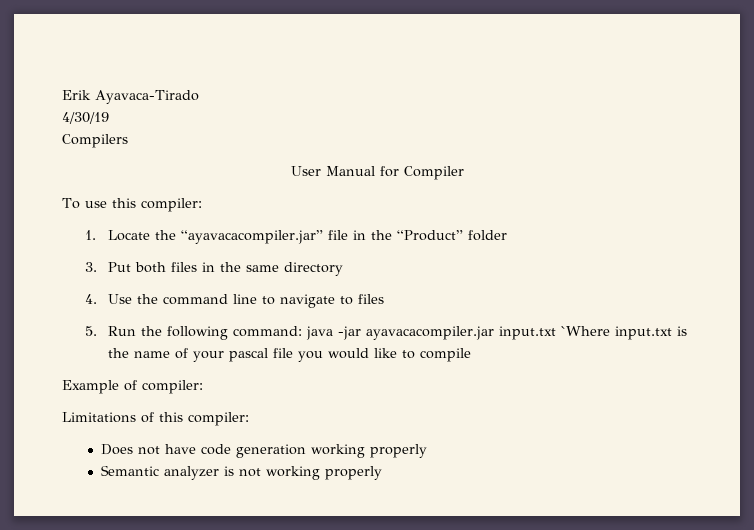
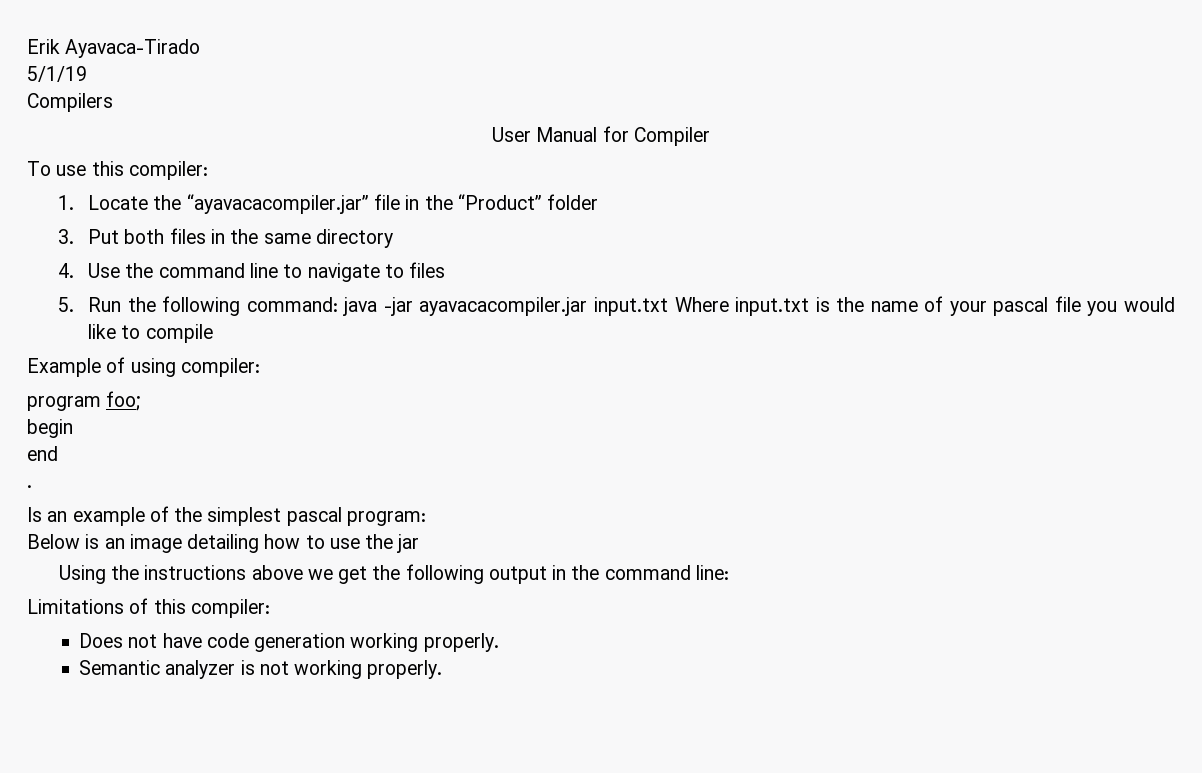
- 4/30/19
+ 5/1/19
- 5. Run the following command: java -jar ayavacacompiler.jar input.txt `Where input.txt is the name of your pascal file you would like to compile
+ 5. Run the following command: java -jar ayavacacompiler.jar input.txt Where input.txt is the name of your pascal file you would like to compile
- Example of compiler:
+ Example of using compiler:
+ program foo;
+ begin
+ end
+ .
+ Is an example of the simplest pascal program:
+ Below is an image detailing how to use the jar
+ Using the instructions above we get the following output in the command line:
- Does not have code generation working properly
+ Does not have code generation working properly.
- Semantic analyzer is not working properly
+ Semantic analyzer is not working properly.

